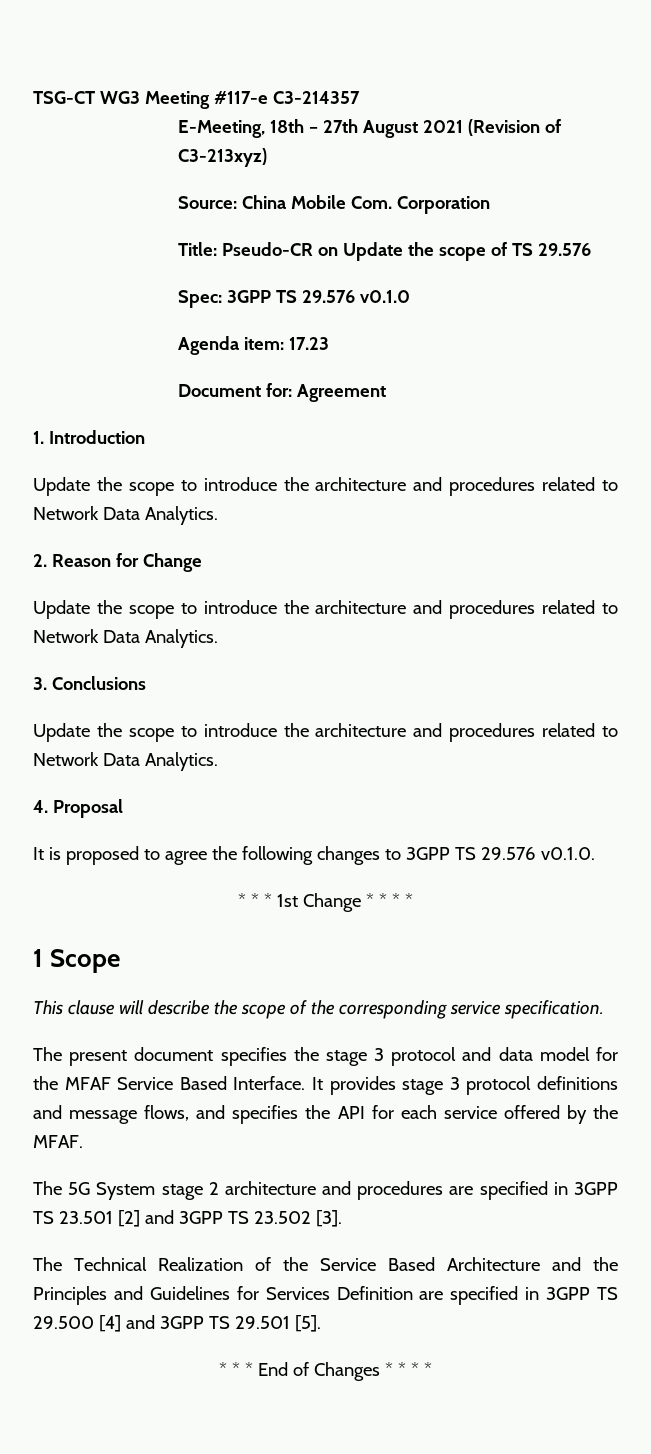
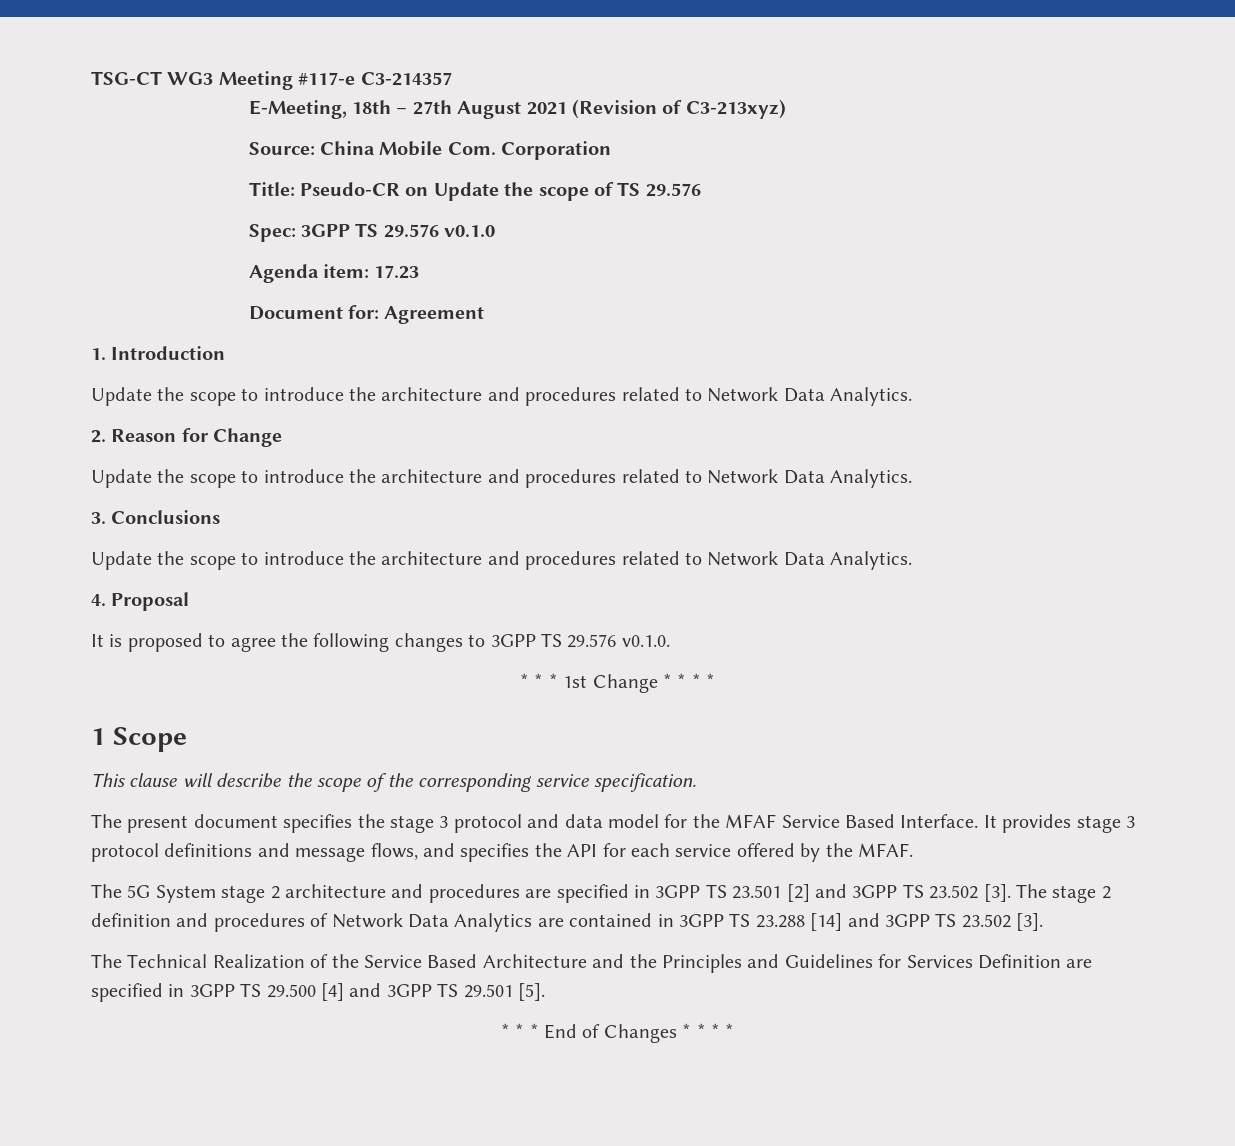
+ The stage 2 definition and procedures of Network Data Analytics are contained in 3GPP TS 23.288 [14] and 3GPP TS 23.502 [3].

